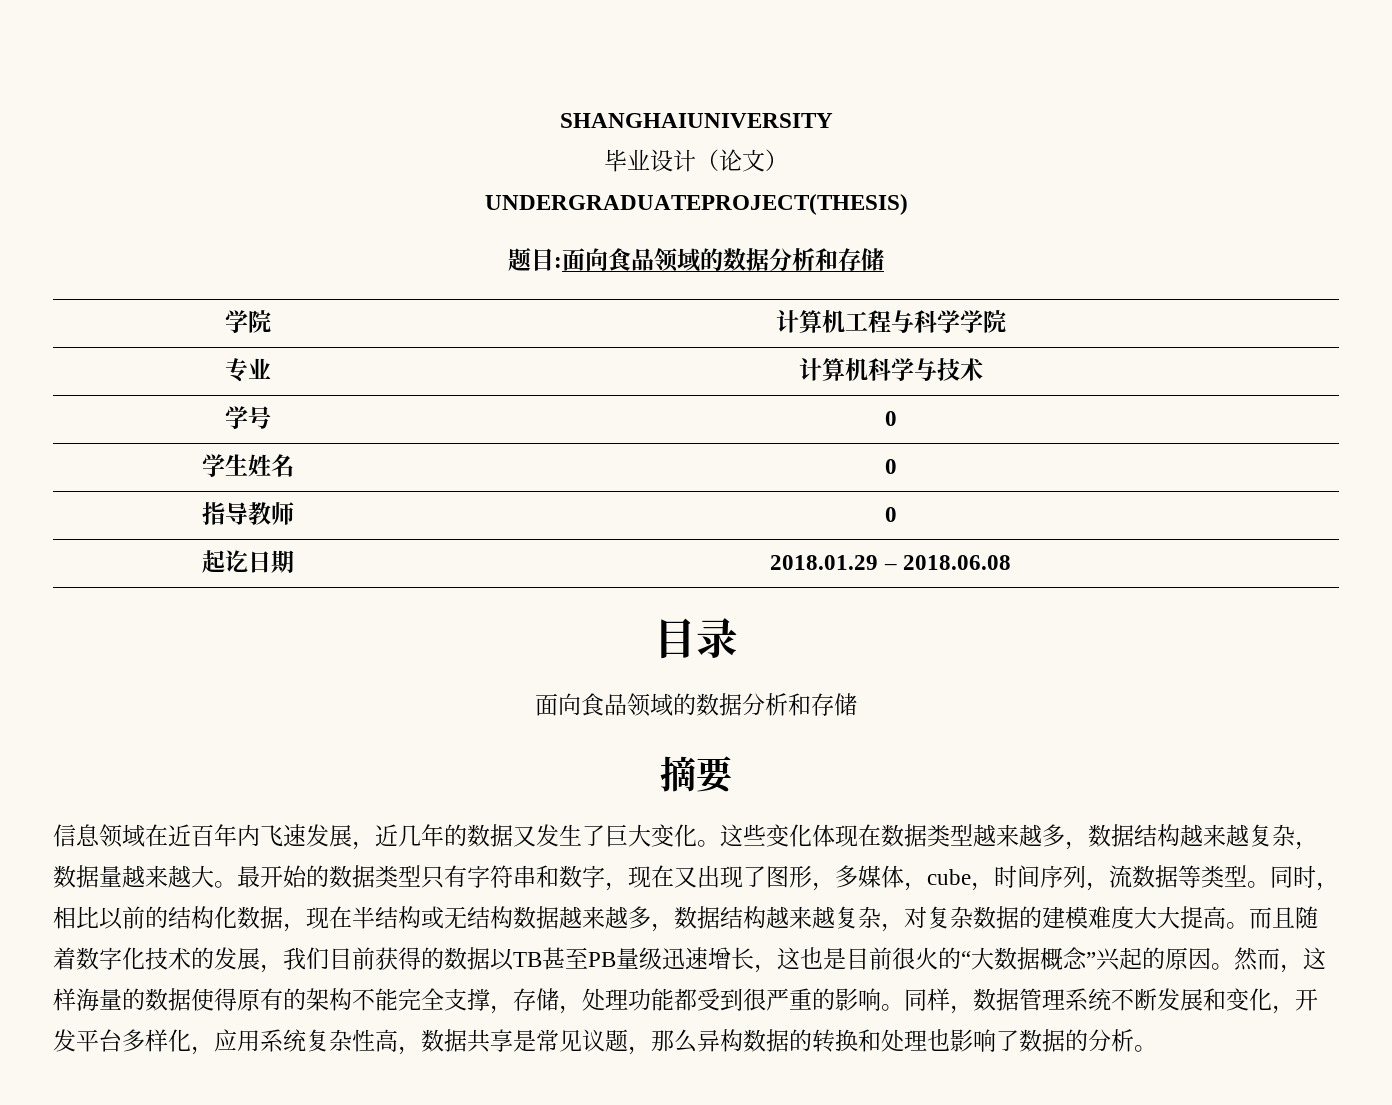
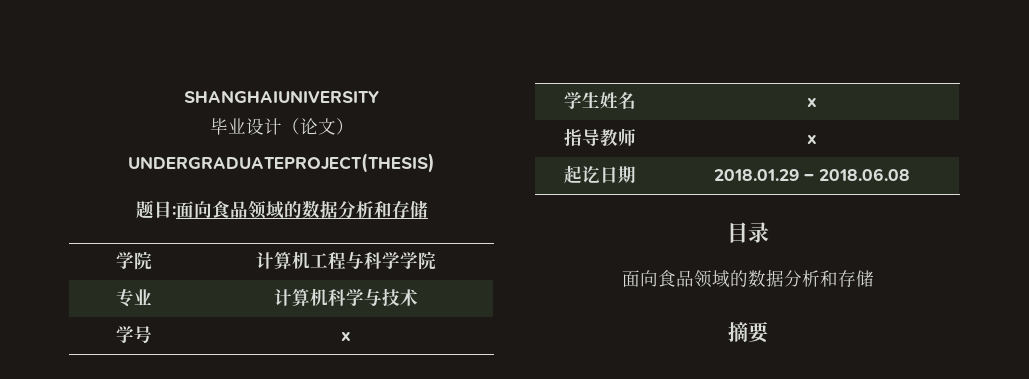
- 学号 | 0
+ 学号 | x
- 学生姓名 | 0
+ 学生姓名 | x
- 指导教师 | 0
+ 指导教师 | x
- 信息领域在近百年内飞速发展，近几年的数据又发生了巨大变化。这些变化体现在数据类型越来越多，数据结构越来越复杂，数据量越来越大。最开始的数据类型只有字符串和数字，现在又出现了图形，多媒体，cube，时间序列，流数据等类型。同时，相比以前的结构化数据，现在半结构或无结构数据越来越多，数据结构越来越复杂，对复杂数据的建模难度大大提高。而且随着数字化技术的发展，我们目前获得的数据以TB甚至PB量级迅速增长，这也是目前很火的“大数据概念”兴起的原因。然而，这样海量的数据使得原有的架构不能完全支撑，存储，处理功能都受到很严重的影响。同样，数据管理系统不断发展和变化，开发平台多样化，应用系统复杂性高，数据共享是常见议题，那么异构数据的转换和处理也影响了数据的分析。

